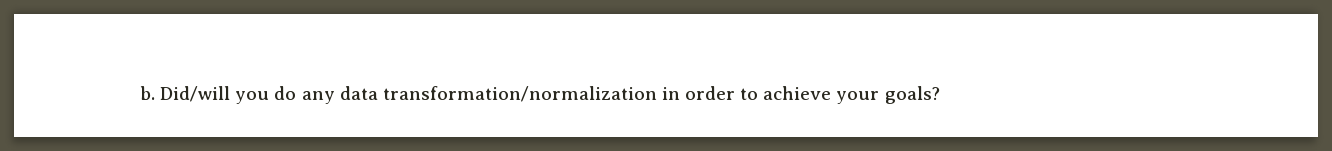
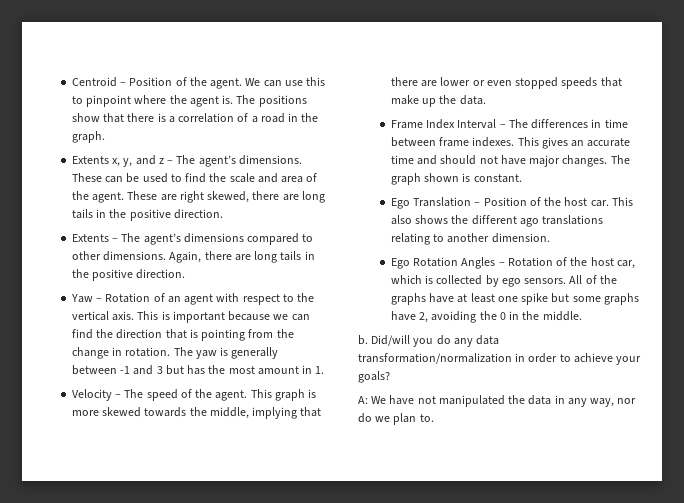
+ Centroid – Position of the agent. We can use this to pinpoint where the agent is. The positions show that there is a correlation of a road in the graph.
+ Extents x, y, and z – The agent’s dimensions. These can be used to find the scale and area of the agent. These are right skewed, there are long tails in the positive direction.
+ Extents – The agent’s dimensions compared to other dimensions. Again, there are long tails in the positive direction.
+ Yaw – Rotation of an agent with respect to the vertical axis. This is important because we can find the direction that is pointing from the change in rotation. The yaw is generally between -1 and 3 but has the most amount in 1.
+ Velocity – The speed of the agent. This graph is more skewed towards the middle, implying that there are lower or even stopped speeds that make up the data.
+ Frame Index Interval – The differences in time between frame indexes. This gives an accurate time and should not have major changes. The graph shown is constant.
+ Ego Translation – Position of the host car. This also shows the different ago translations relating to another dimension.
+ Ego Rotation Angles – Rotation of the host car, which is collected by ego sensors. All of the graphs have at least one spike but some graphs have 2, avoiding the 0 in the middle.
+ A: We have not manipulated the data in any way, nor do we plan to.

